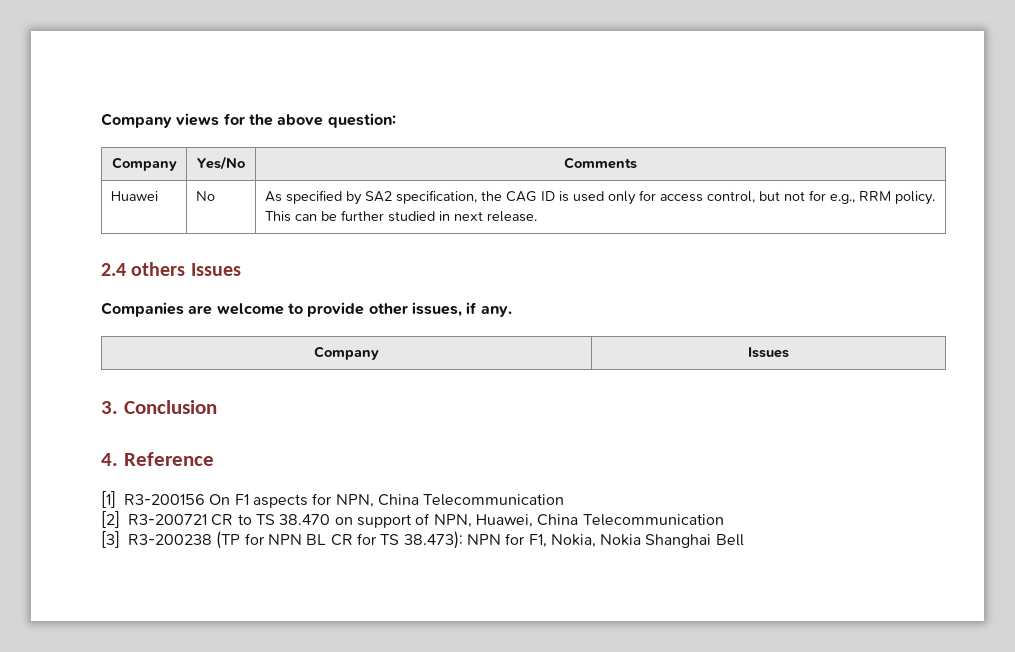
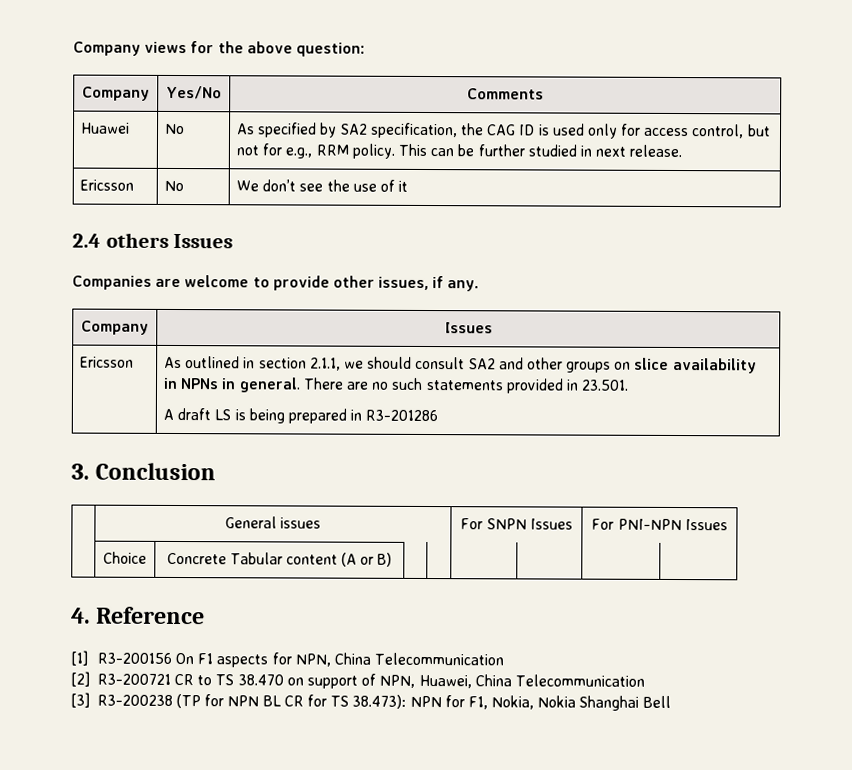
+ Ericsson | No | We don’t see the use of it
+ Ericsson | As outlined in section 2.1.1, we should consult SA2 and other groups on slice availability in NPNs in general. There are no such statements provided in 23.501.
+ A draft LS is being prepared in R3-201286
  3. Conclusion
+ | General issues | For SNPN Issues | For PNI-NPN Issues
+ | Choice | Concrete Tabular content (A or B) | | | | | |

